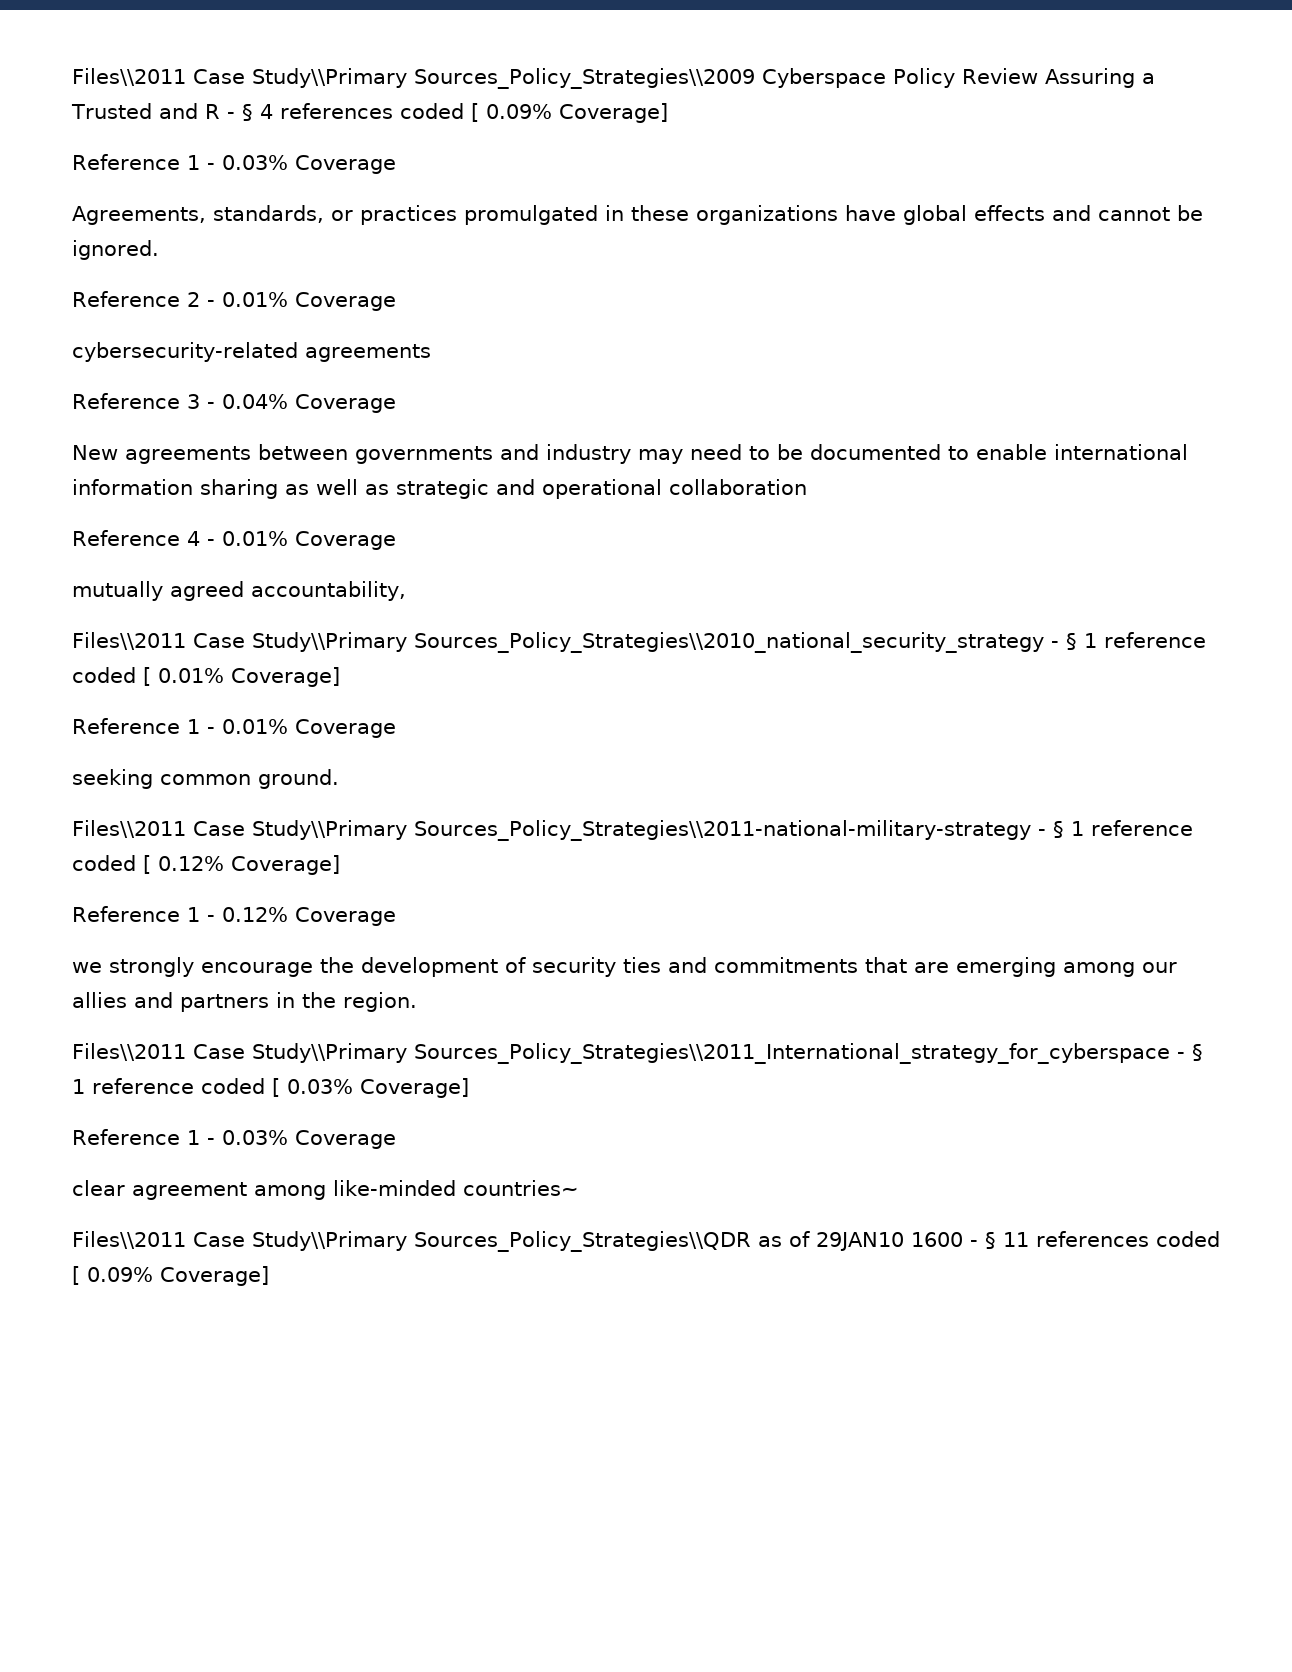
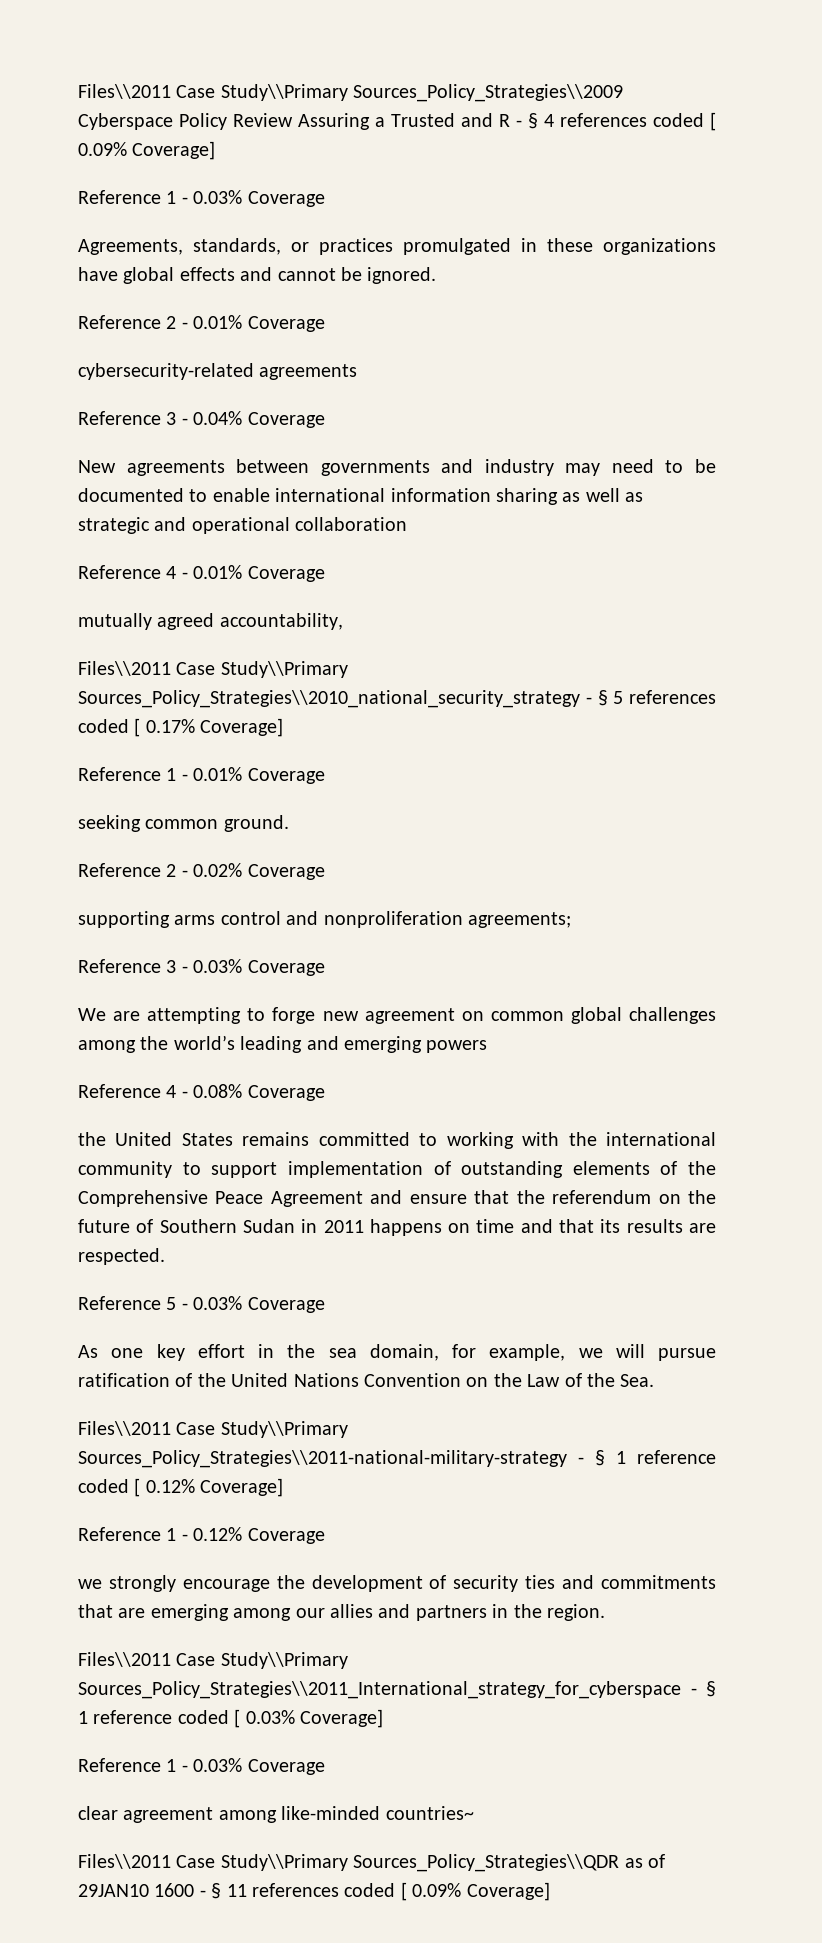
- Files\\2011 Case Study\\Primary Sources_Policy_Strategies\\2010_national_security_strategy - § 1 reference coded [ 0.01% Coverage]
+ Files\\2011 Case Study\\Primary Sources_Policy_Strategies\\2010_national_security_strategy - § 5 references coded [ 0.17% Coverage]
+ Reference 2 - 0.02% Coverage
+ supporting arms control and nonproliferation agreements;
+ Reference 3 - 0.03% Coverage
+ We are attempting to forge new agreement on common global challenges among the world’s leading and emerging powers
+ Reference 4 - 0.08% Coverage
+ the United States remains committed to working with the international community to support implementation of outstanding elements of the Comprehensive Peace Agreement and ensure that the referendum on the future of Southern Sudan in 2011 happens on time and that its results are respected.
+ Reference 5 - 0.03% Coverage
+ As one key effort in the sea domain, for example, we will pursue ratification of the United Nations Convention on the Law of the Sea.

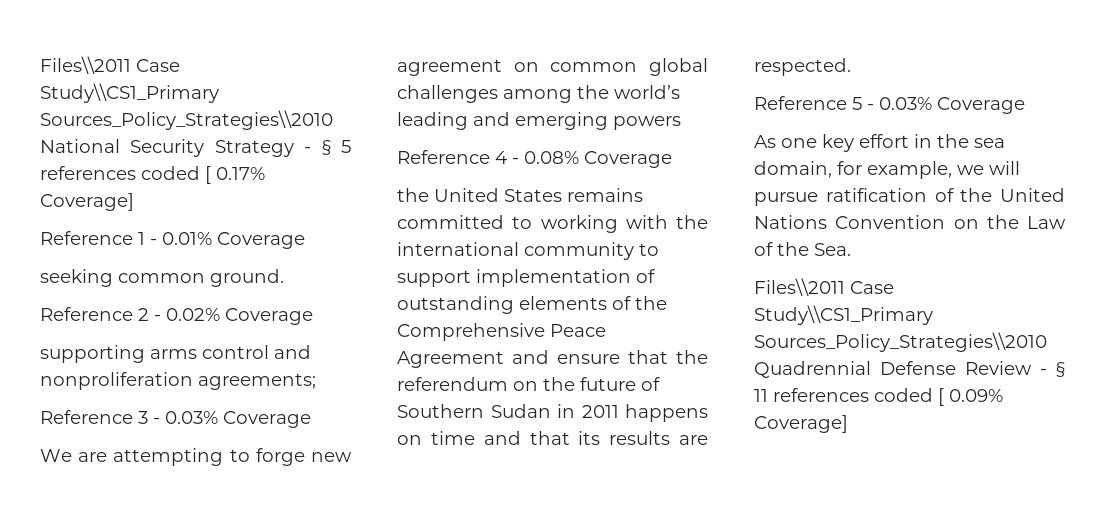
- Files\\2011 Case Study\\Primary Sources_Policy_Strategies\\2009 Cyberspace Policy Review Assuring a Trusted and R - § 4 references coded [ 0.09% Coverage]
- Reference 1 - 0.03% Coverage
- Agreements, standards, or practices promulgated in these organizations have global effects and cannot be ignored.
- Reference 2 - 0.01% Coverage
- cybersecurity-related agreements
- Reference 3 - 0.04% Coverage
- New agreements between governments and industry may need to be documented to enable international information sharing as well as strategic and operational collaboration
- Reference 4 - 0.01% Coverage
- mutually agreed accountability,
- Files\\2011 Case Study\\Primary Sources_Policy_Strategies\\2010_national_security_strategy - § 5 references coded [ 0.17% Coverage]
+ Files\\2011 Case Study\\CS1_Primary Sources_Policy_Strategies\\2010 National Security Strategy - § 5 references coded [ 0.17% Coverage]
- Files\\2011 Case Study\\Primary Sources_Policy_Strategies\\2011-national-military-strategy - § 1 reference coded [ 0.12% Coverage]
- Reference 1 - 0.12% Coverage
- we strongly encourage the development of security ties and commitments that are emerging among our allies and partners in the region.
- Files\\2011 Case Study\\Primary Sources_Policy_Strategies\\2011_International_strategy_for_cyberspace - § 1 reference coded [ 0.03% Coverage]
- Reference 1 - 0.03% Coverage
- clear agreement among like-minded countries~
- Files\\2011 Case Study\\Primary Sources_Policy_Strategies\\QDR as of 29JAN10 1600 - § 11 references coded [ 0.09% Coverage]
+ Files\\2011 Case Study\\CS1_Primary Sources_Policy_Strategies\\2010 Quadrennial Defense Review - § 11 references coded [ 0.09% Coverage]

